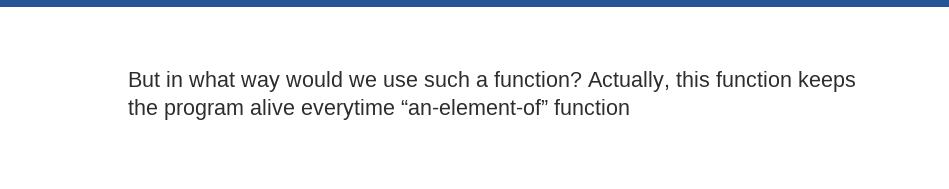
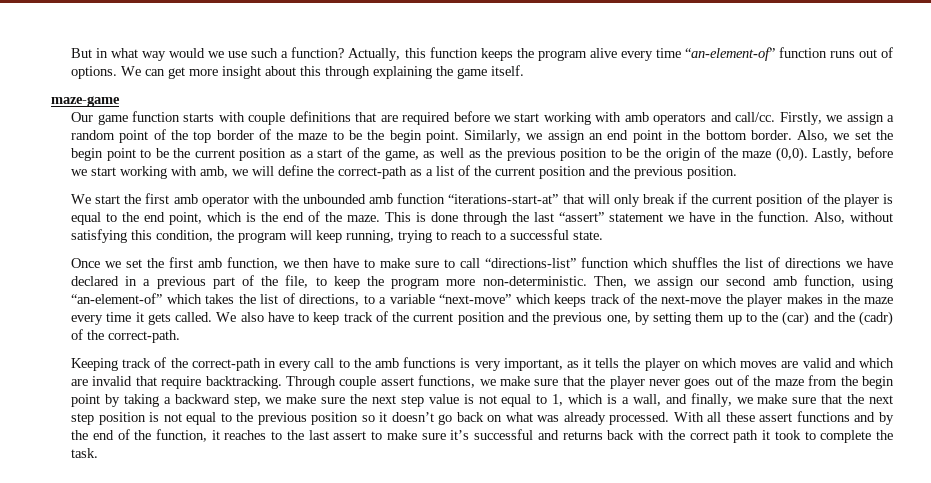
- Actually, this function keeps the program alive everytime “an-element-of” function
+ Actually, this function keeps the program alive every time “an-element-of” function runs out of options. We can get more insight about this through explaining the game itself.
+ maze-game
+ Our game function starts with couple definitions that are required before we start working with amb operators and call/cc. Firstly, we assign a random point of the top border of the maze to be the begin point. Similarly, we assign an end point in the bottom border. Also, we set the begin point to be the current position as a start of the game, as well as the previous position to be the origin of the maze (0,0). Lastly, before we start working with amb, we will define the correct-path as a list of the current position and the previous position.
+ We start the first amb operator with the unbounded amb function “iterations-start-at” that will only break if the current position of the player is equal to the end point, which is the end of the maze. This is done through the last “assert” statement we have in the function. Also, without satisfying this condition, the program will keep running, trying to reach to a successful state.
+ Once we set the first amb function, we then have to make sure to call “directions-list” function which shuffles the list of directions we have declared in a previous part of the file, to keep the program more non-deterministic. Then, we assign our second amb function, using “an-element-of” which takes the list of directions, to a variable “next-move” which keeps track of the next-move the player makes in the maze every time it gets called. We also have to keep track of the current position and the previous one, by setting them up to the (car) and the (cadr) of the correct-path.
+ Keeping track of the correct-path in every call to the amb functions is very important, as it tells the player on which moves are valid and which are invalid that require backtracking. Through couple assert functions, we make sure that the player never goes out of the maze from the begin point by taking a backward step, we make sure the next step value is not equal to 1, which is a wall, and finally, we make sure that the next step position is not equal to the previous position so it doesn’t go back on what was already processed. With all these assert functions and by the end of the function, it reaches to the last assert to make sure it’s successful and returns back with the correct path it took to complete the task.

